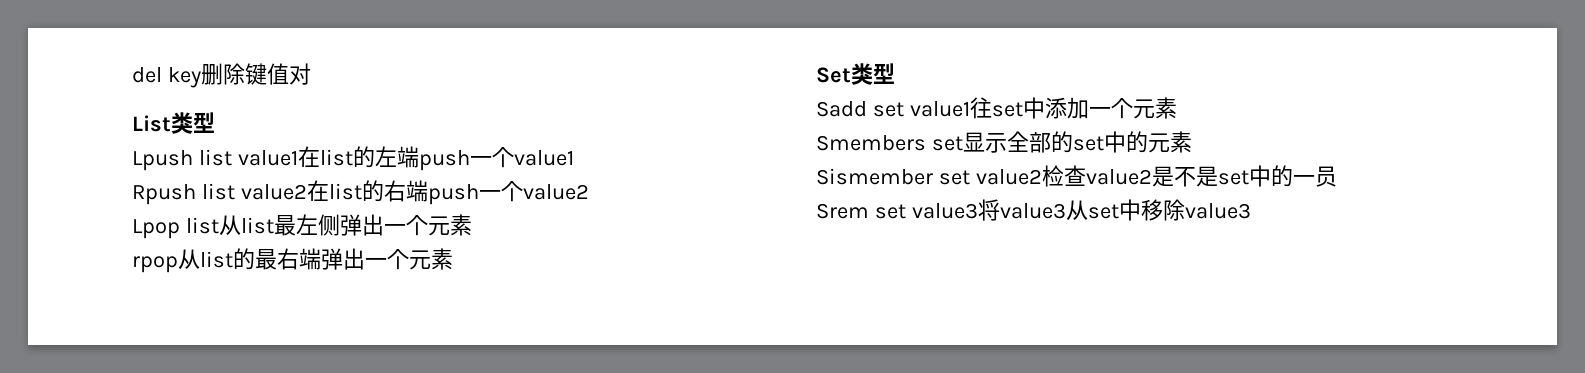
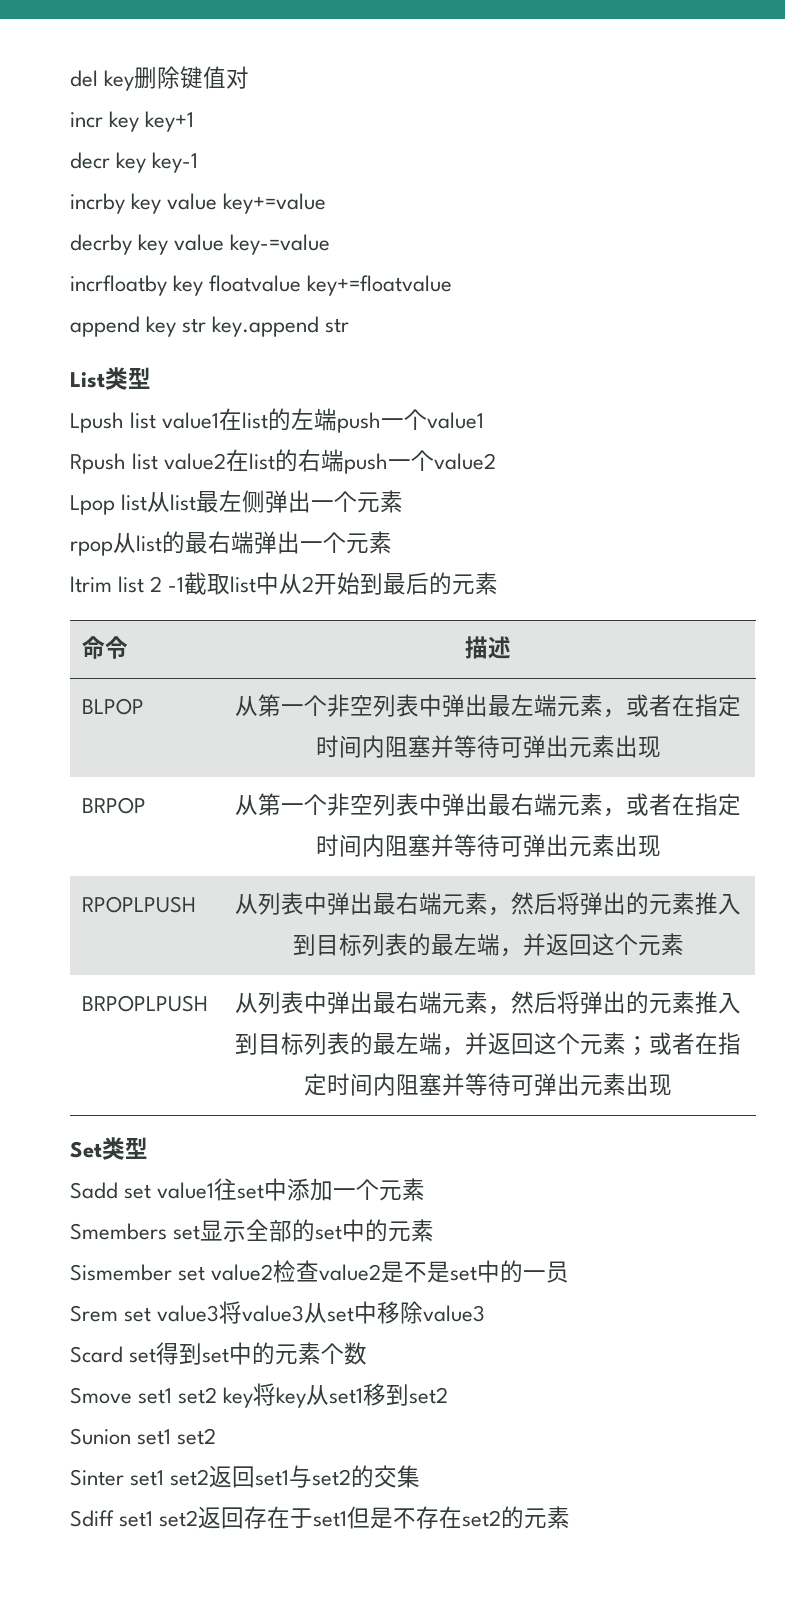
+ incr key key+1
+ decr key key-1
+ incrby key value key+=value
+ decrby key value key-=value
+ incrfloatby key floatvalue key+=floatvalue
+ append key str key.append str
+ ltrim list 2 -1截取list中从2开始到最后的元素
+ 命令 | 描述
+ BLPOP | 从第一个非空列表中弹出最左端元素，或者在指定时间内阻塞并等待可弹出元素出现
+ BRPOP | 从第一个非空列表中弹出最右端元素，或者在指定时间内阻塞并等待可弹出元素出现
+ RPOPLPUSH | 从列表中弹出最右端元素，然后将弹出的元素推入到目标列表的最左端，并返回这个元素
+ BRPOPLPUSH | 从列表中弹出最右端元素，然后将弹出的元素推入到目标列表的最左端，并返回这个元素；或者在指定时间内阻塞并等待可弹出元素出现
+ Scard set得到set中的元素个数
+ Smove set1 set2 key将key从set1移到set2
+ Sunion set1 set2
+ Sinter set1 set2返回set1与set2的交集
+ Sdiff set1 set2返回存在于set1但是不存在set2的元素

